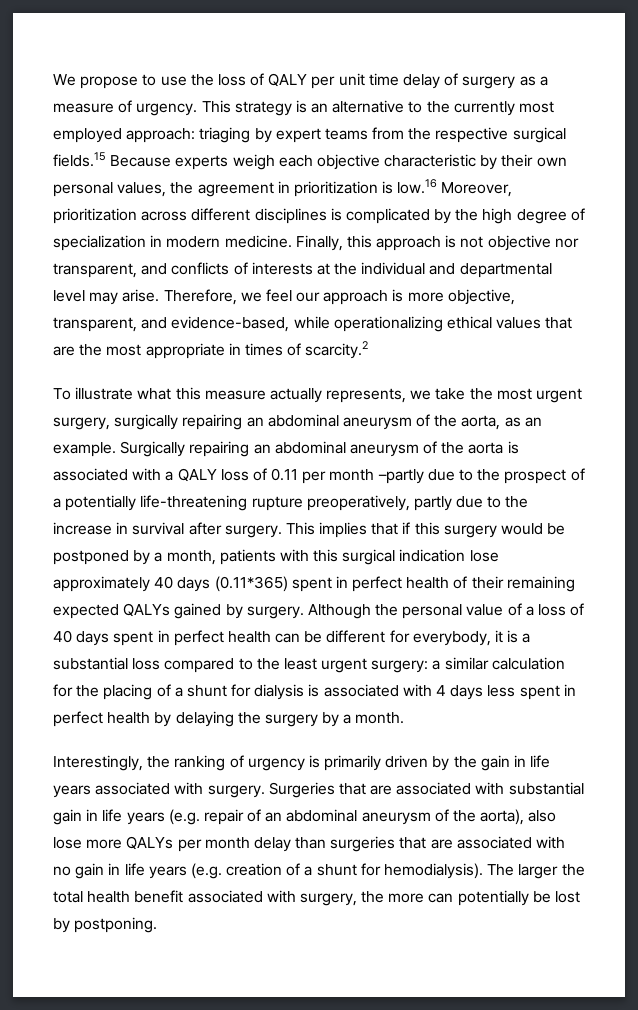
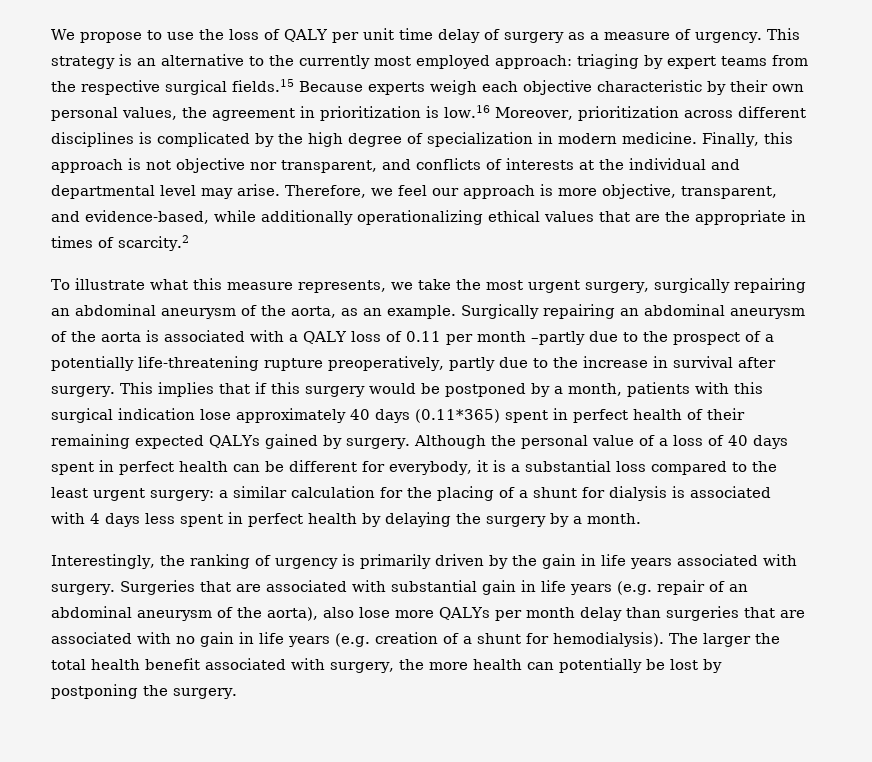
- Therefore, we feel our approach is more objective, transparent, and evidence-based, while operationalizing ethical values that are the most appropriate in times of scarcity.2
+ Therefore, we feel our approach is more objective, transparent, and evidence-based, while additionally operationalizing ethical values that are the appropriate in times of scarcity.2
- To illustrate what this measure actually represents, we take the most urgent surgery, surgically repairing an abdominal aneurysm of the aorta, as an example.
+ To illustrate what this measure represents, we take the most urgent surgery, surgically repairing an abdominal aneurysm of the aorta, as an example.
- The larger the total health benefit associated with surgery, the more can potentially be lost by postponing.
+ The larger the total health benefit associated with surgery, the more health can potentially be lost by postponing the surgery.

